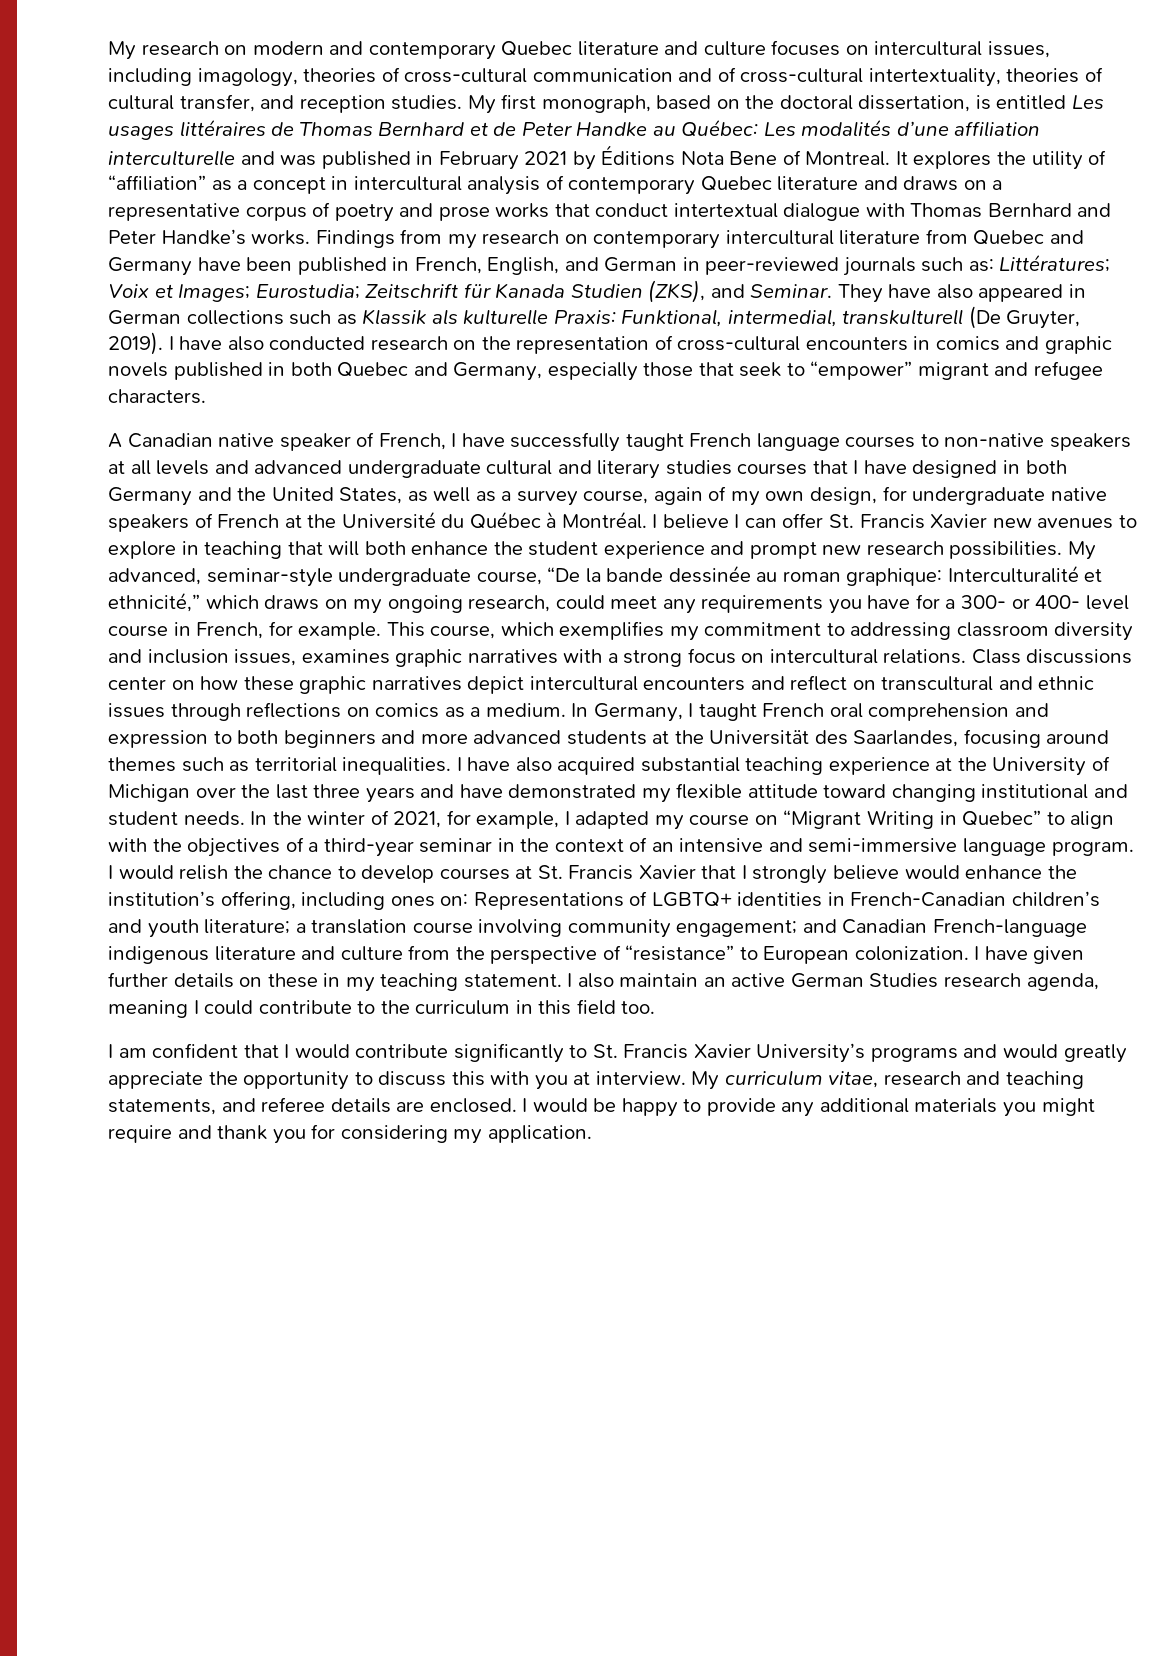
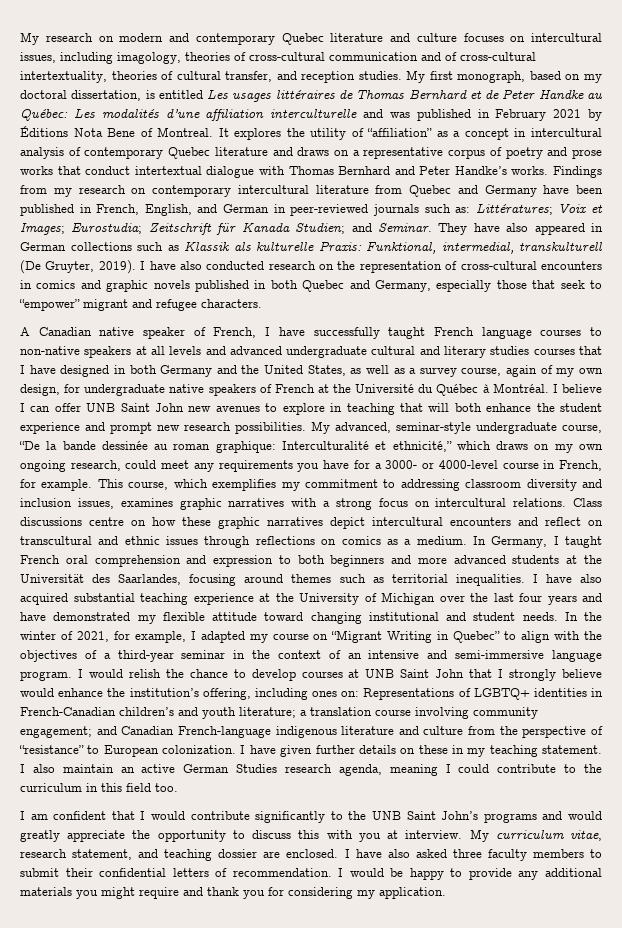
- My first monograph, based on the doctoral dissertation, is entitled Les usages littéraires de Thomas Bernhard et de Peter Handke au Québec: Les modalités d’une affiliation interculturelle and was published in February 2021 by Éditions Nota Bene of Montreal.
+ My first monograph, based on my doctoral dissertation, is entitled Les usages littéraires de Thomas Bernhard et de Peter Handke au Québec: Les modalités d’une affiliation interculturelle and was published in February 2021 by Éditions Nota Bene of Montreal.
- Findings from my research on contemporary intercultural literature from Quebec and Germany have been published in French, English, and German in peer-reviewed journals such as: Littératures; Voix et Images; Eurostudia; Zeitschrift für Kanada Studien (ZKS), and Seminar.
+ Findings from my research on contemporary intercultural literature from Quebec and Germany have been published in French, English, and German in peer-reviewed journals such as: Littératures; Voix et Images; Eurostudia; Zeitschrift für Kanada Studien; and Seminar.
- I believe I can offer St. Francis Xavier new avenues to explore in teaching that will both enhance the student experience and prompt new research possibilities.
+ I believe I can offer UNB Saint John new avenues to explore in teaching that will both enhance the student experience and prompt new research possibilities.
- My advanced, seminar-style undergraduate course, “De la bande dessinée au roman graphique: Interculturalité et ethnicité,” which draws on my ongoing research, could meet any requirements you have for a 300- or 400- level course in French, for example.
+ My advanced, seminar-style undergraduate course, “De la bande dessinée au roman graphique: Interculturalité et ethnicité,” which draws on my own ongoing research, could meet any requirements you have for a 3000- or 4000-level course in French, for example.
- Class discussions center on how these graphic narratives depict intercultural encounters and reflect on transcultural and ethnic issues through reflections on comics as a medium.
+ Class discussions centre on how these graphic narratives depict intercultural encounters and reflect on transcultural and ethnic issues through reflections on comics as a medium.
- I have also acquired substantial teaching experience at the University of Michigan over the last three years and have demonstrated my flexible attitude toward changing institutional and student needs.
+ I have also acquired substantial teaching experience at the University of Michigan over the last four years and have demonstrated my flexible attitude toward changing institutional and student needs.
- I would relish the chance to develop courses at St. Francis Xavier that I strongly believe would enhance the institution’s offering, including ones on: Representations of LGBTQ+ identities in French-Canadian children’s and youth literature; a translation course involving community engagement; and Canadian French-language indigenous literature and culture from the perspective of “resistance” to European colonization.
+ I would relish the chance to develop courses at UNB Saint John that I strongly believe would enhance the institution’s offering, including ones on: Representations of LGBTQ+ identities in French-Canadian children’s and youth literature; a translation course involving community engagement; and Canadian French-language indigenous literature and culture from the perspective of “resistance” to European colonization.
- I am confident that I would contribute significantly to St. Francis Xavier University’s programs and would greatly appreciate the opportunity to discuss this with you at interview.
+ I am confident that I would contribute significantly to the UNB Saint John’s programs and would greatly appreciate the opportunity to discuss this with you at interview.
- My curriculum vitae, research and teaching statements, and referee details are enclosed.
+ My curriculum vitae, research statement, and teaching dossier are enclosed. I have also asked three faculty members to submit their confidential letters of recommendation.

